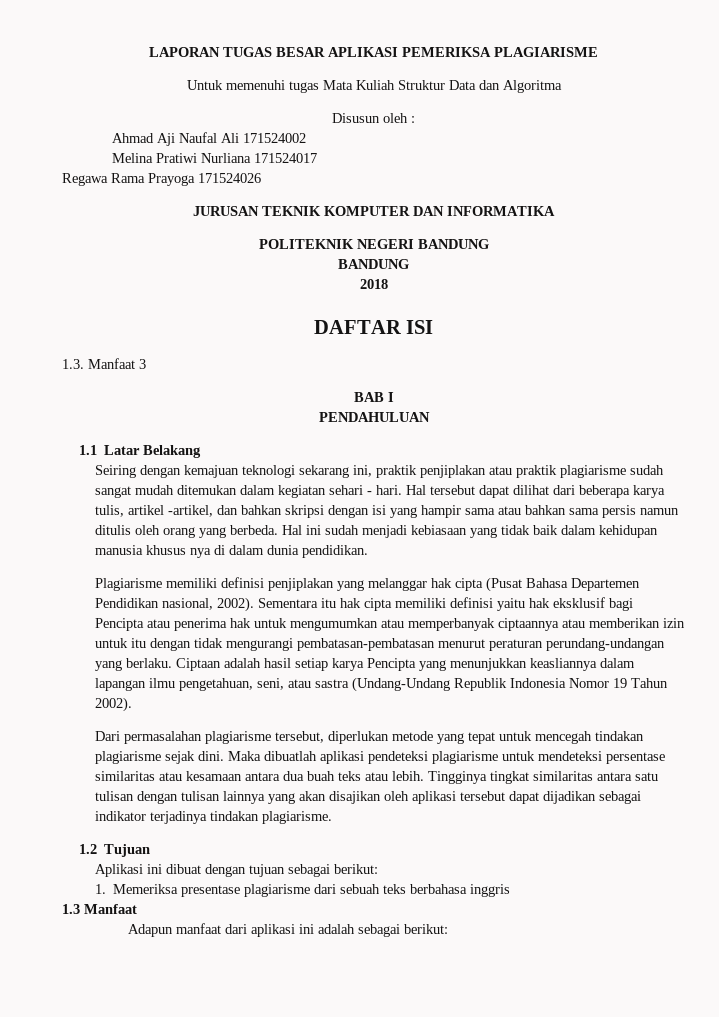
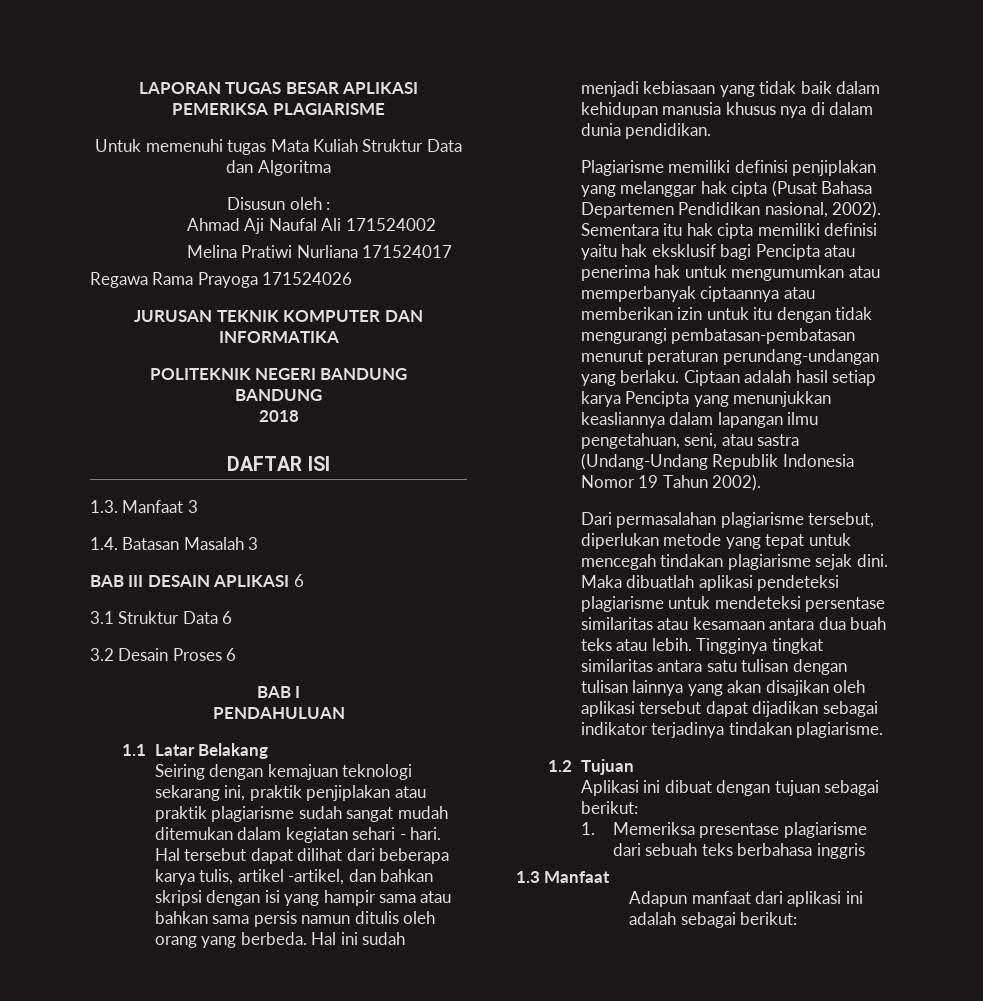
+ 1.4. Batasan Masalah 3
+ BAB III DESAIN APLIKASI 6
+ 3.1 Struktur Data 6
+ 3.2 Desain Proses 6

